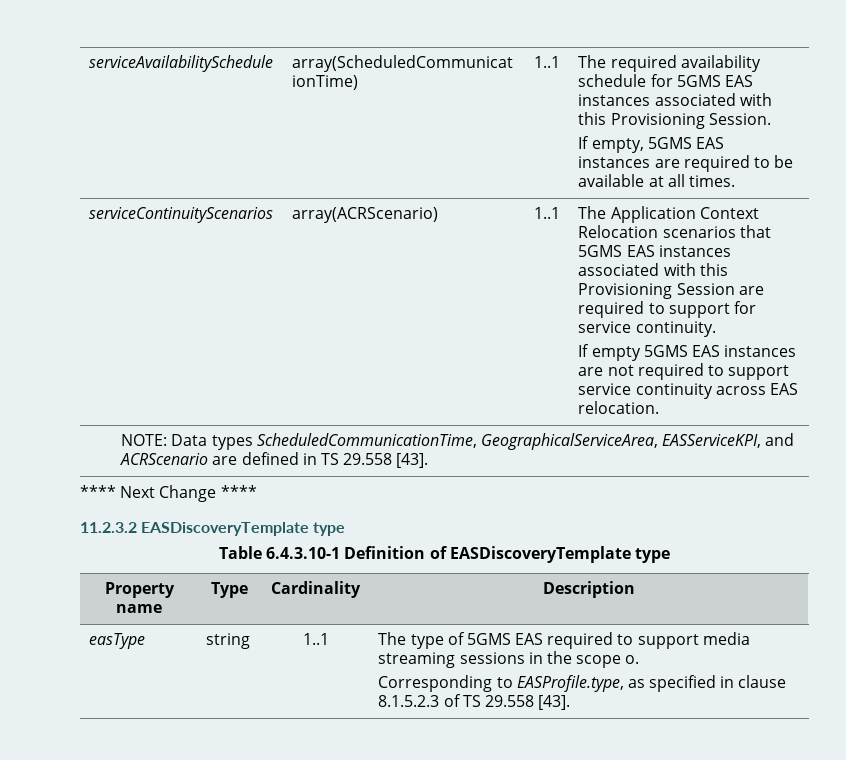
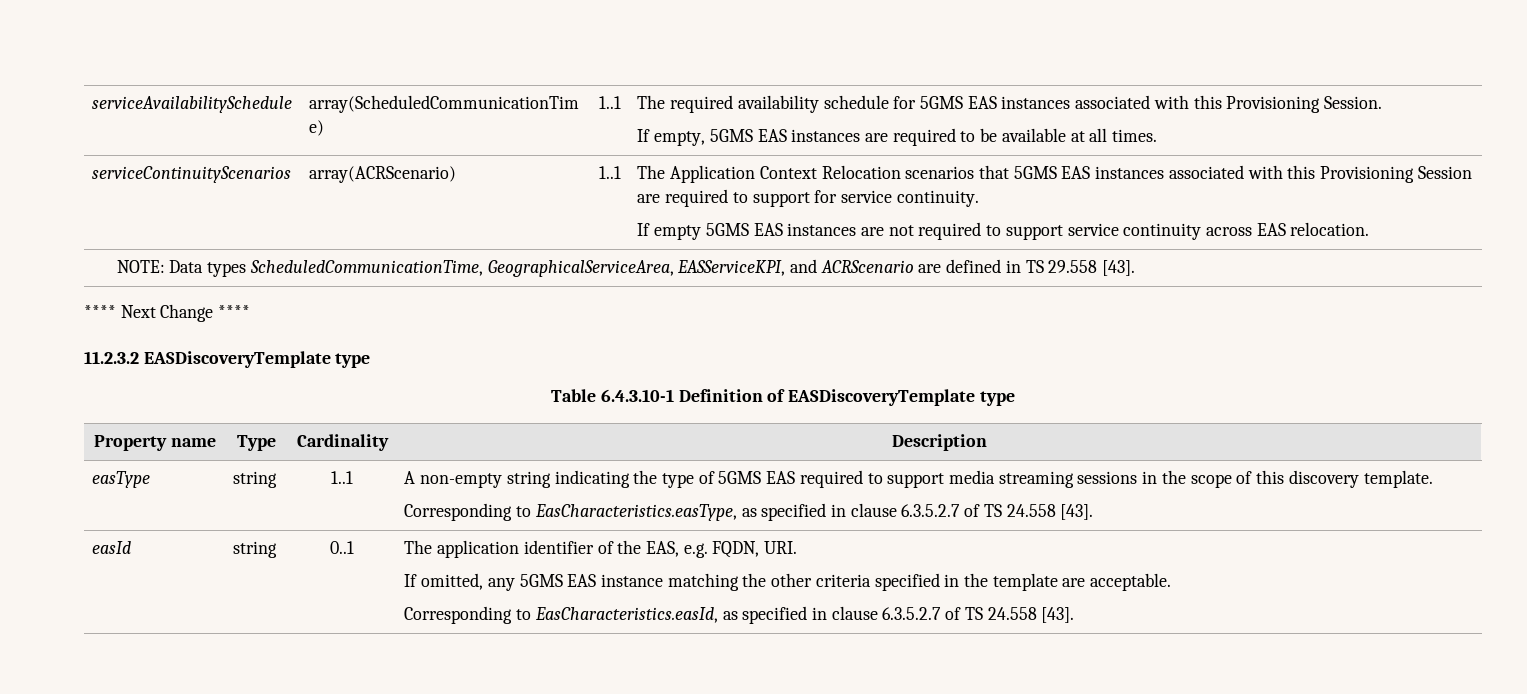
- easType | string | 1..1 | The type of 5GMS EAS required to support media streaming sessions in the scope o.
- Corresponding to EASProfile.type, as specified in clause 8.1.5.2.3 of TS 29.558 [43].
+ easType | string | 1..1 | A non-empty string indicating the type of 5GMS EAS required to support media streaming sessions in the scope of this discovery template.
+ Corresponding to EasCharacteristics.easType, as specified in clause 6.3.5.2.7 of TS 24.558 [43].
+ easId | string | 0..1 | The application identifier of the EAS, e.g. FQDN, URI.
+ If omitted, any 5GMS EAS instance matching the other criteria specified in the template are acceptable.
+ Corresponding to EasCharacteristics.easId, as specified in clause 6.3.5.2.7 of TS 24.558 [43].

